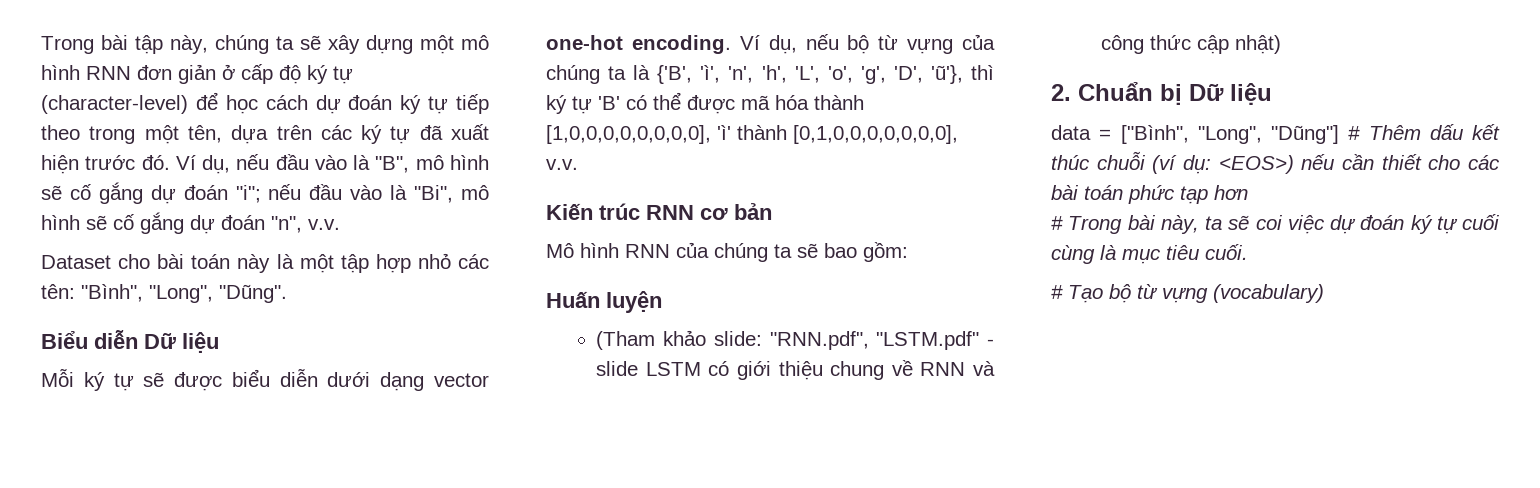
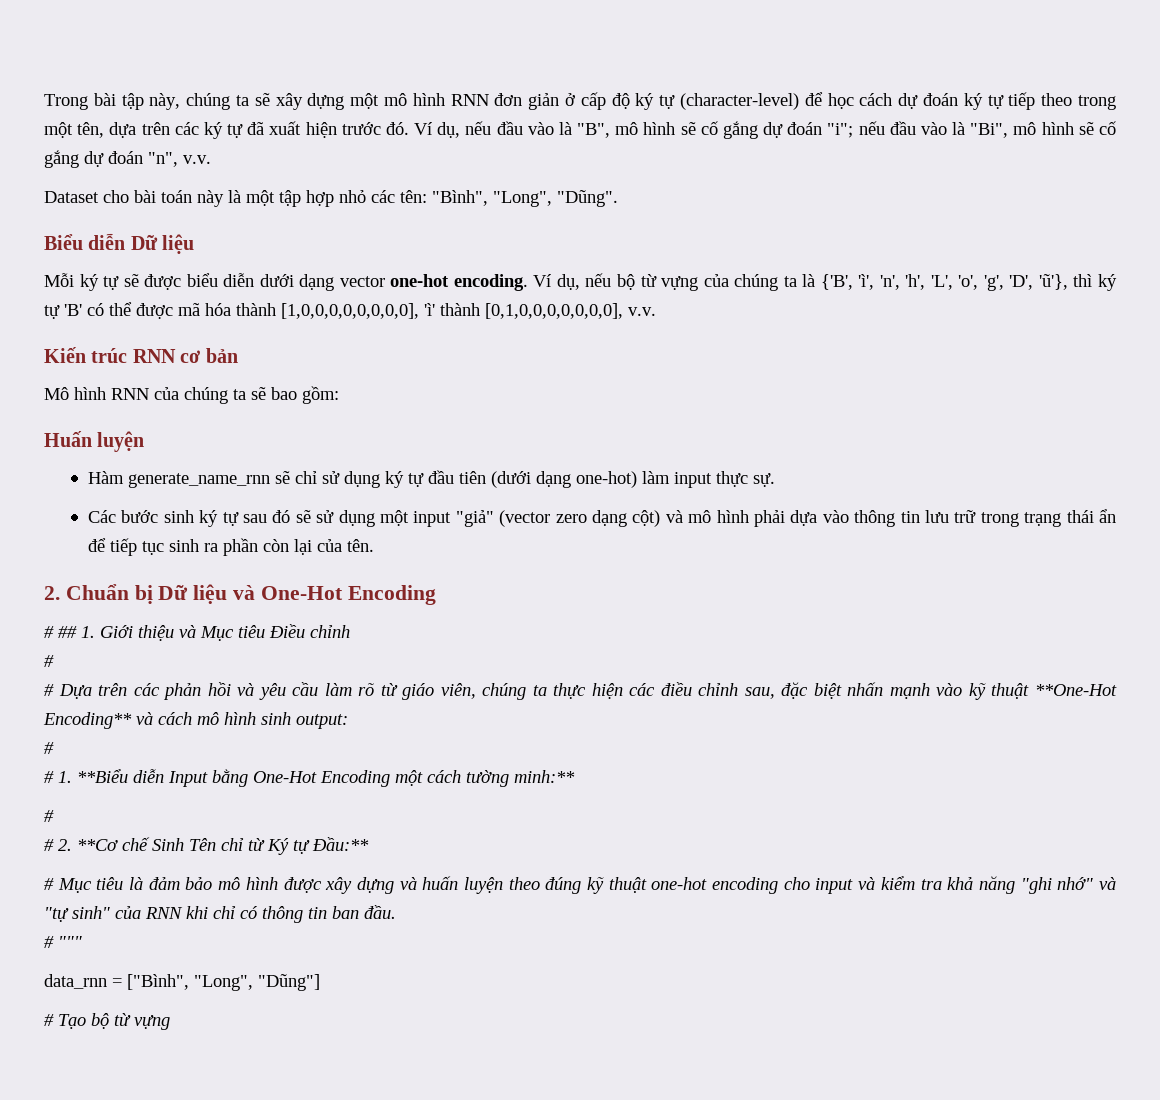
- (Tham khảo slide: "RNN.pdf", "LSTM.pdf" - slide LSTM có giới thiệu chung về RNN và công thức cập nhật)
+ Hàm generate_name_rnn sẽ chỉ sử dụng ký tự đầu tiên (dưới dạng one-hot) làm input thực sự.
+ Các bước sinh ký tự sau đó sẽ sử dụng một input "giả" (vector zero dạng cột) và mô hình phải dựa vào thông tin lưu trữ trong trạng thái ẩn để tiếp tục sinh ra phần còn lại của tên.
- 2. Chuẩn bị Dữ liệu
- data = ["Bình", "Long", "Dũng"] # Thêm dấu kết thúc chuỗi (ví dụ: <EOS>) nếu cần thiết cho các bài toán phức tạp hơn
- # Trong bài này, ta sẽ coi việc dự đoán ký tự cuối cùng là mục tiêu cuối.
+ 2. Chuẩn bị Dữ liệu và One-Hot Encoding
+ # ## 1. Giới thiệu và Mục tiêu Điều chỉnh
+ #
+ # Dựa trên các phản hồi và yêu cầu làm rõ từ giáo viên, chúng ta thực hiện các điều chỉnh sau, đặc biệt nhấn mạnh vào kỹ thuật **One-Hot Encoding** và cách mô hình sinh output:
+ #
+ # 1. **Biểu diễn Input bằng One-Hot Encoding một cách tường minh:**
+ #
+ # 2. **Cơ chế Sinh Tên chỉ từ Ký tự Đầu:**
+ # Mục tiêu là đảm bảo mô hình được xây dựng và huấn luyện theo đúng kỹ thuật one-hot encoding cho input và kiểm tra khả năng "ghi nhớ" và "tự sinh" của RNN khi chỉ có thông tin ban đầu.
+ # """
+ data_rnn = ["Bình", "Long", "Dũng"]
- # Tạo bộ từ vựng (vocabulary)
+ # Tạo bộ từ vựng

